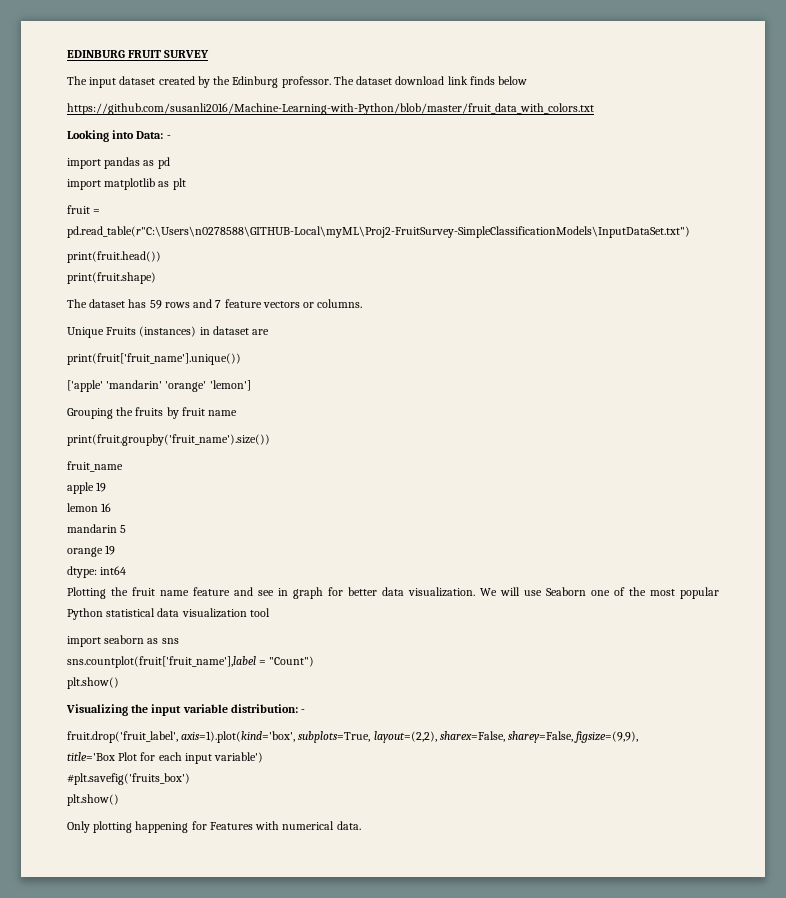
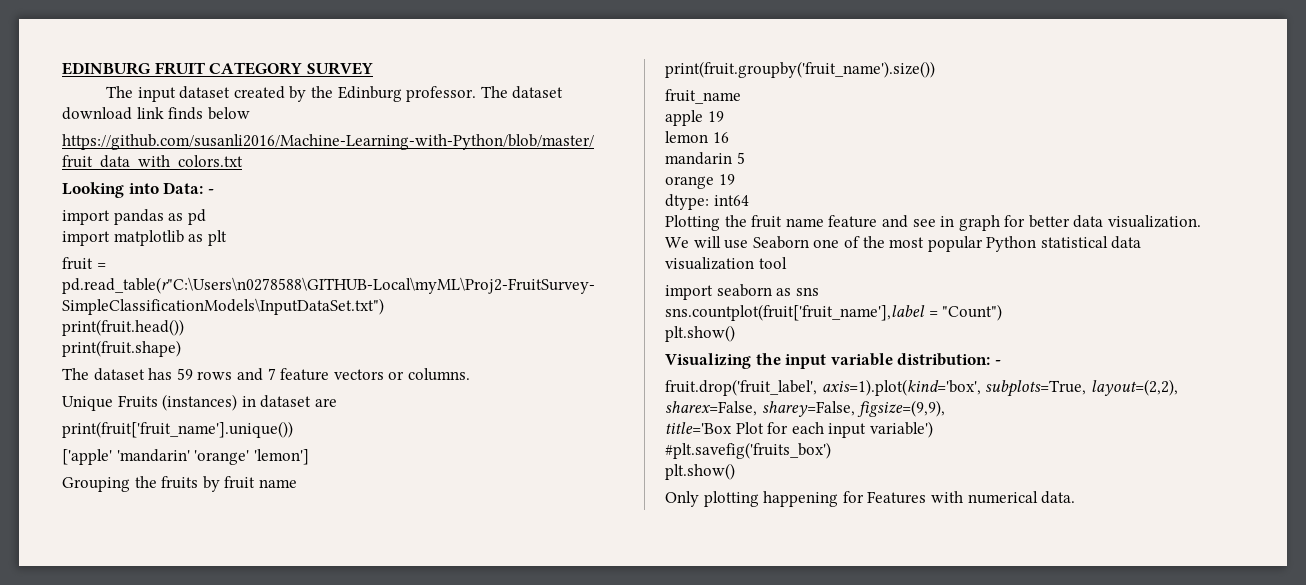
- EDINBURG FRUIT SURVEY
+ EDINBURG FRUIT CATEGORY SURVEY

